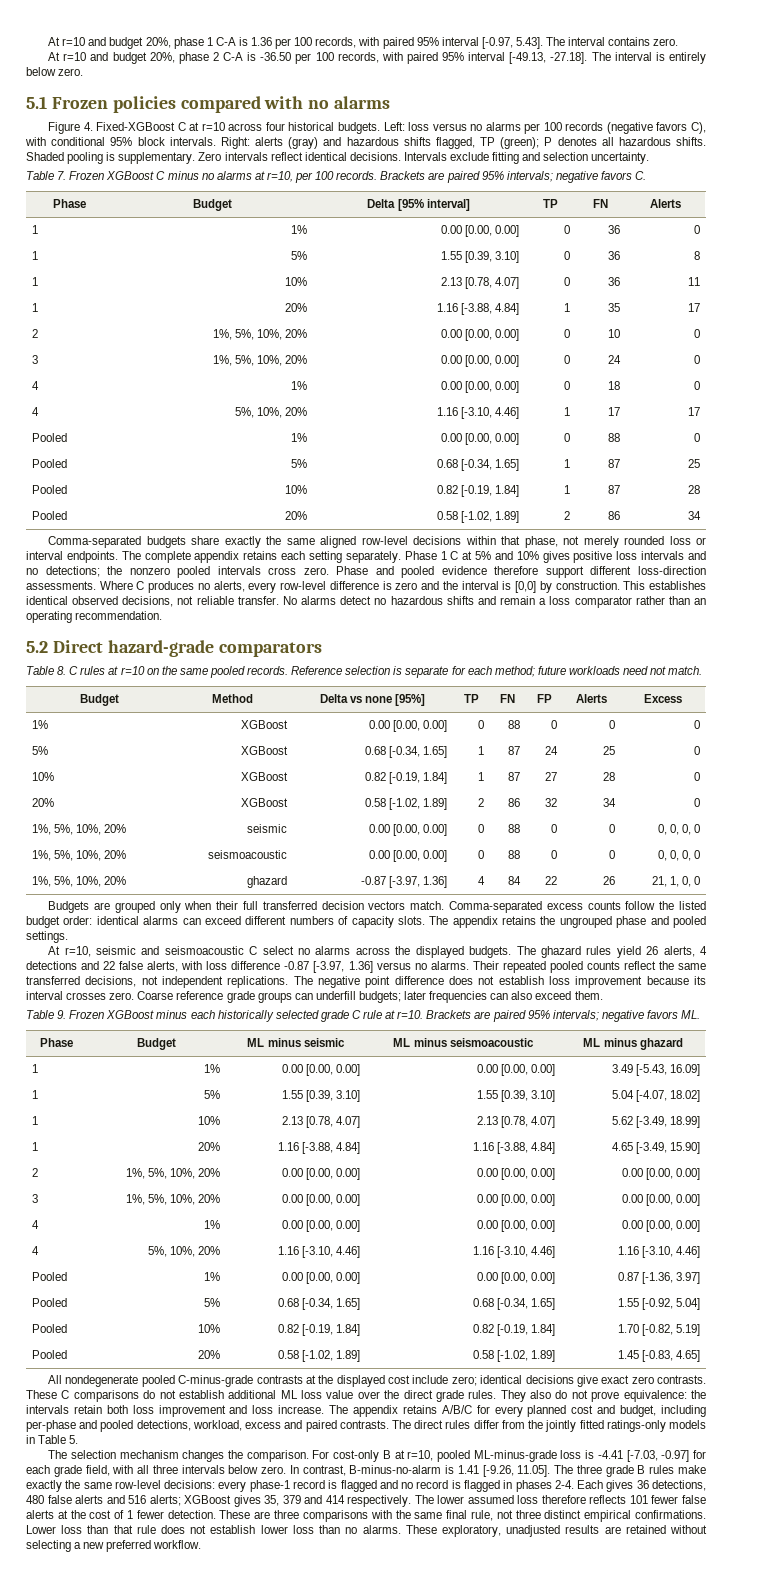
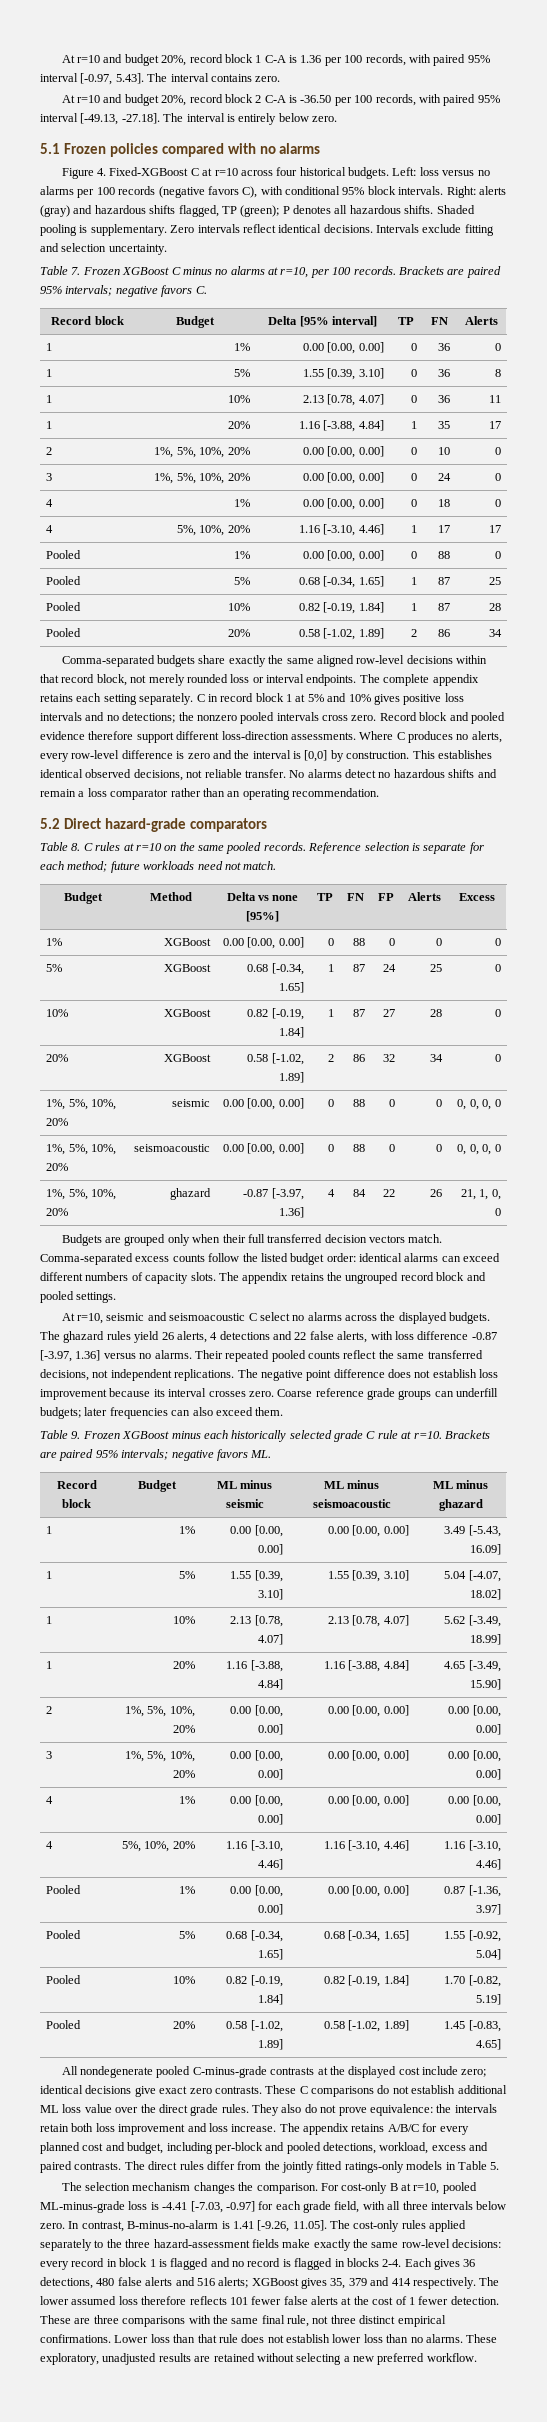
- At r=10 and budget 20%, phase 1 C-A is 1.36 per 100 records, with paired 95% interval [-0.97, 5.43]. The interval contains zero.
+ At r=10 and budget 20%, record block 1 C-A is 1.36 per 100 records, with paired 95% interval [-0.97, 5.43]. The interval contains zero.
- At r=10 and budget 20%, phase 2 C-A is -36.50 per 100 records, with paired 95% interval [-49.13, -27.18]. The interval is entirely below zero.
+ At r=10 and budget 20%, record block 2 C-A is -36.50 per 100 records, with paired 95% interval [-49.13, -27.18]. The interval is entirely below zero.
- Phase | Budget | Delta [95% interval] | TP | FN | Alerts
+ Record block | Budget | Delta [95% interval] | TP | FN | Alerts
- Comma-separated budgets share exactly the same aligned row-level decisions within that phase, not merely rounded loss or interval endpoints.
+ Comma-separated budgets share exactly the same aligned row-level decisions within that record block, not merely rounded loss or interval endpoints.
- Phase 1 C at 5% and 10% gives positive loss intervals and no detections; the nonzero pooled intervals cross zero.
+ C in record block 1 at 5% and 10% gives positive loss intervals and no detections; the nonzero pooled intervals cross zero.
- Phase and pooled evidence therefore support different loss-direction assessments.
+ Record block and pooled evidence therefore support different loss-direction assessments.
- The appendix retains the ungrouped phase and pooled settings.
+ The appendix retains the ungrouped record block and pooled settings.
- Phase | Budget | ML minus seismic | ML minus seismoacoustic | ML minus ghazard
+ Record block | Budget | ML minus seismic | ML minus seismoacoustic | ML minus ghazard
- The appendix retains A/B/C for every planned cost and budget, including per-phase and pooled detections, workload, excess and paired contrasts.
+ The appendix retains A/B/C for every planned cost and budget, including per-block and pooled detections, workload, excess and paired contrasts.
- In contrast, B-minus-no-alarm is 1.41 [-9.26, 11.05]. The three grade B rules make exactly the same row-level decisions: every phase-1 record is flagged and no record is flagged in phases 2-4.
+ In contrast, B-minus-no-alarm is 1.41 [-9.26, 11.05]. The cost-only rules applied separately to the three hazard-assessment fields make exactly the same row-level decisions: every record in block 1 is flagged and no record is flagged in blocks 2-4.

